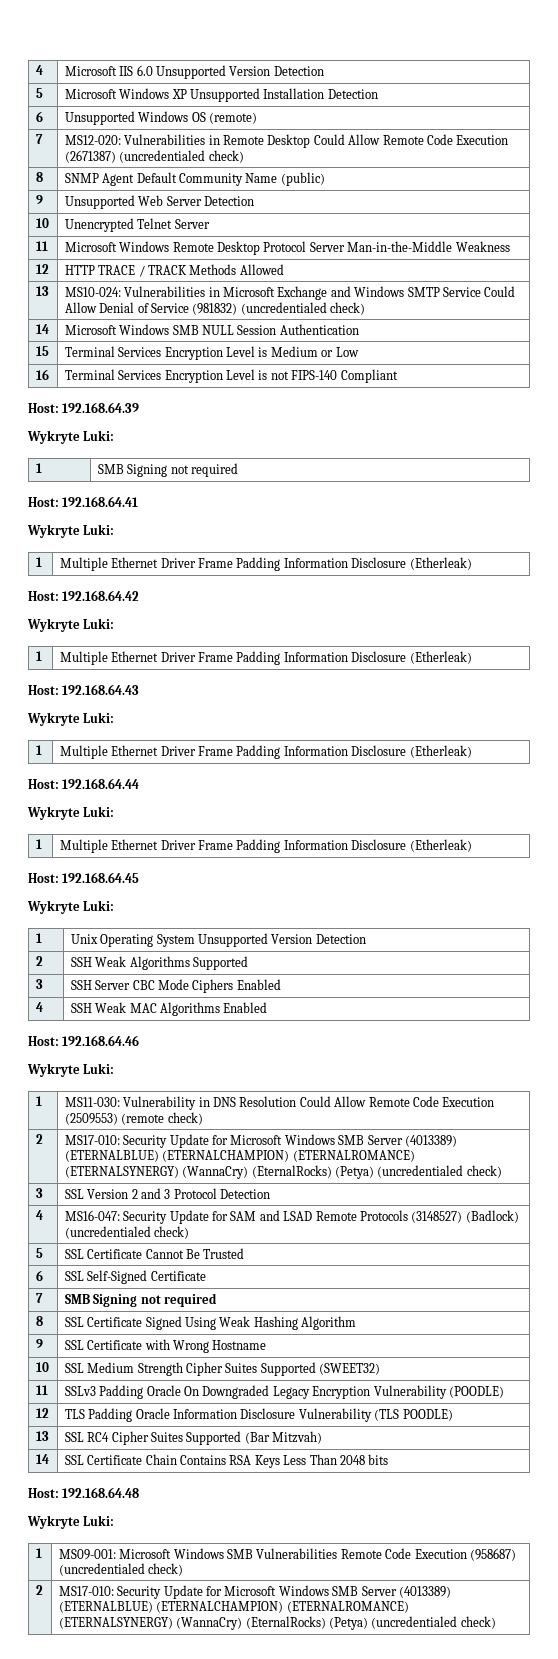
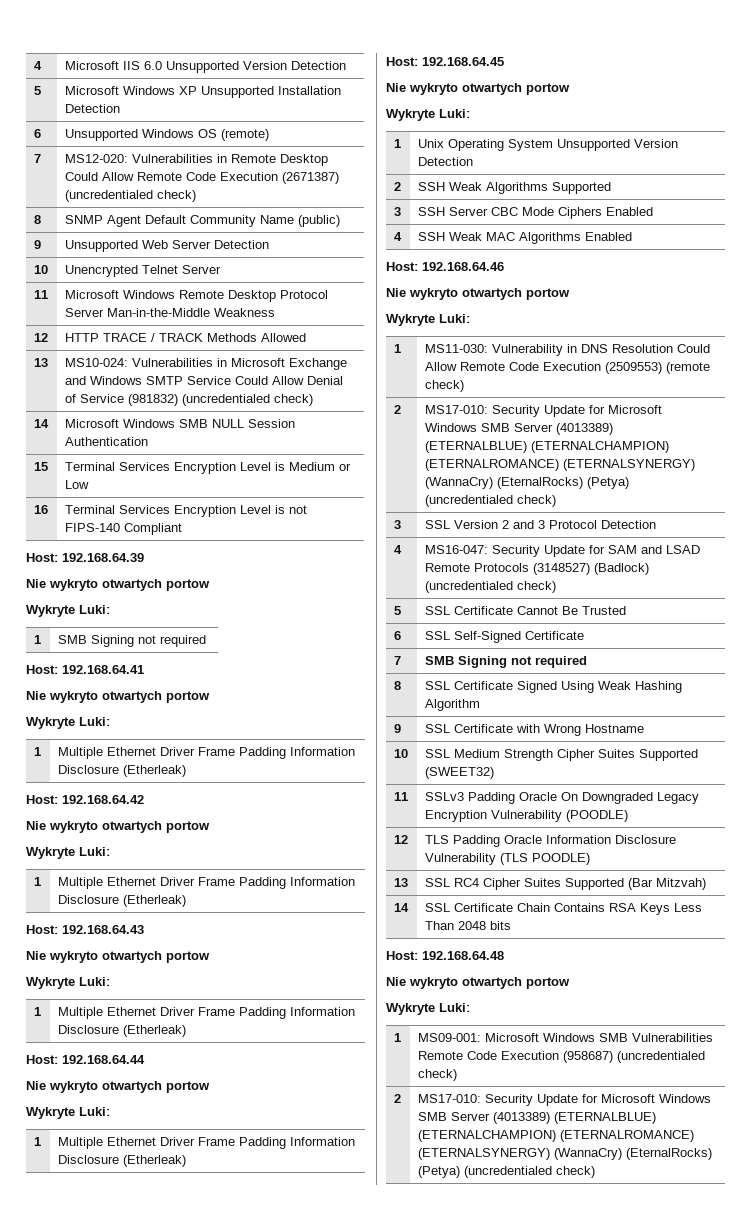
  Host: 192.168.64.39
+ Nie wykryto otwartych portow
  Host: 192.168.64.41
+ Nie wykryto otwartych portow
  Host: 192.168.64.42
+ Nie wykryto otwartych portow
  Host: 192.168.64.43
+ Nie wykryto otwartych portow
  Host: 192.168.64.44
+ Nie wykryto otwartych portow
  Host: 192.168.64.45
+ Nie wykryto otwartych portow
  Host: 192.168.64.46
+ Nie wykryto otwartych portow
  Host: 192.168.64.48
+ Nie wykryto otwartych portow

